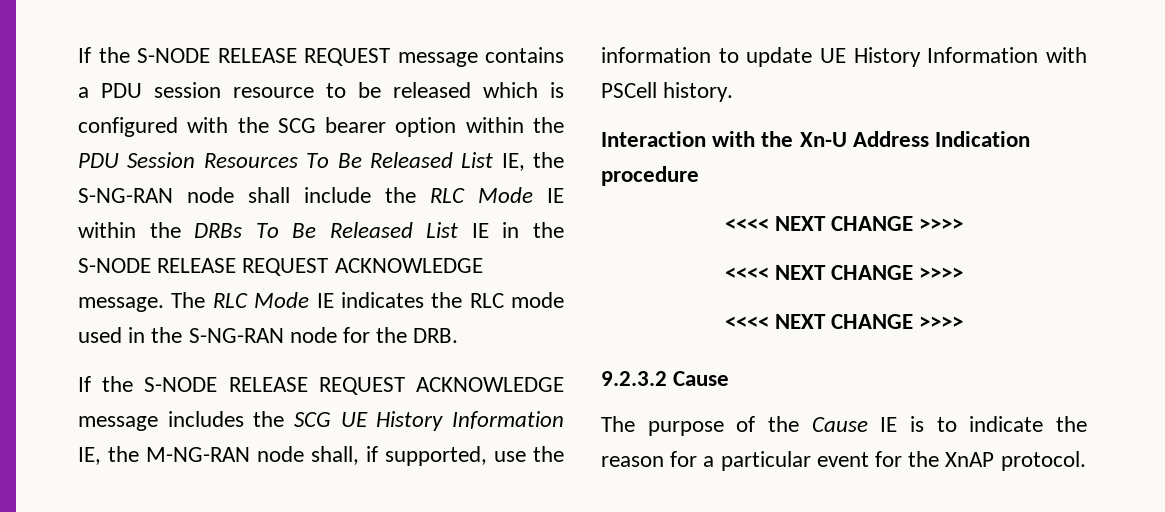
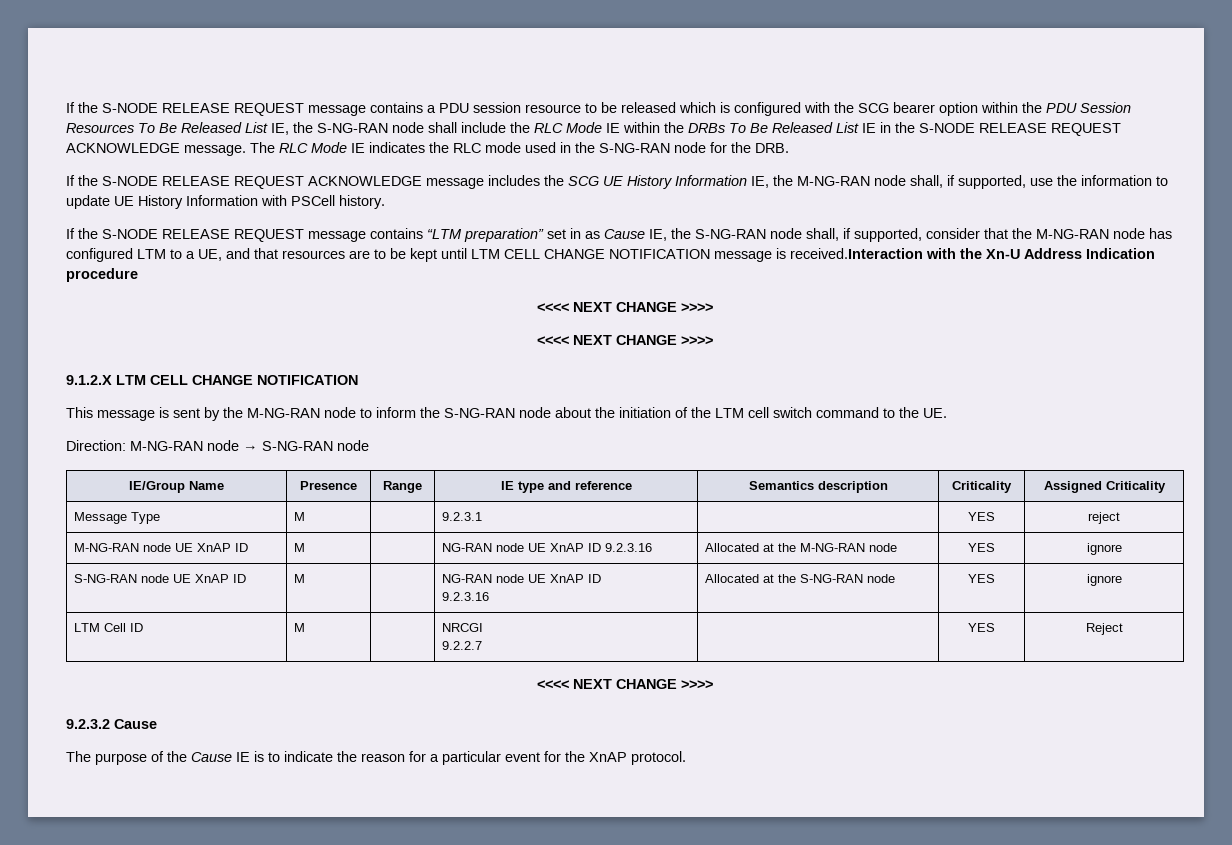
- Interaction with the Xn-U Address Indication procedure
+ If the S-NODE RELEASE REQUEST message contains “LTM preparation” set in as Cause IE, the S-NG-RAN node shall, if supported, consider that the M-NG-RAN node has configured LTM to a UE, and that resources are to be kept until LTM CELL CHANGE NOTIFICATION message is received.Interaction with the Xn-U Address Indication procedure
+ 9.1.2.X LTM CELL CHANGE NOTIFICATION
+ This message is sent by the M-NG-RAN node to inform the S-NG-RAN node about the initiation of the LTM cell switch command to the UE.
+ Direction: M-NG-RAN node → S-NG-RAN node
+ IE/Group Name | Presence | Range | IE type and reference | Semantics description | Criticality | Assigned Criticality
+ Message Type | M | | 9.2.3.1 | | YES | reject
+ M-NG-RAN node UE XnAP ID | M | | NG-RAN node UE XnAP ID 9.2.3.16 | Allocated at the M-NG-RAN node | YES | ignore
+ S-NG-RAN node UE XnAP ID | M | | NG-RAN node UE XnAP ID
+ 9.2.3.16 | Allocated at the S-NG-RAN node | YES | ignore
+ LTM Cell ID | M | | NRCGI
+ 9.2.2.7 | | YES | Reject

